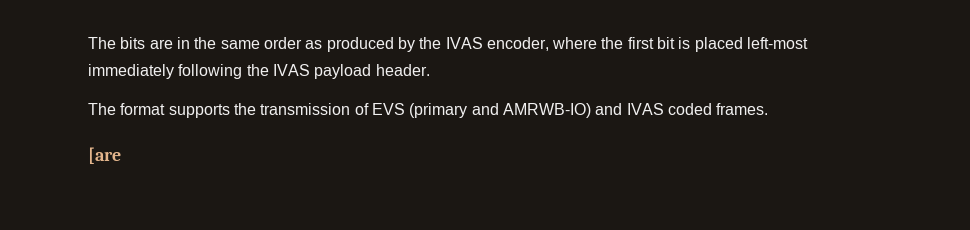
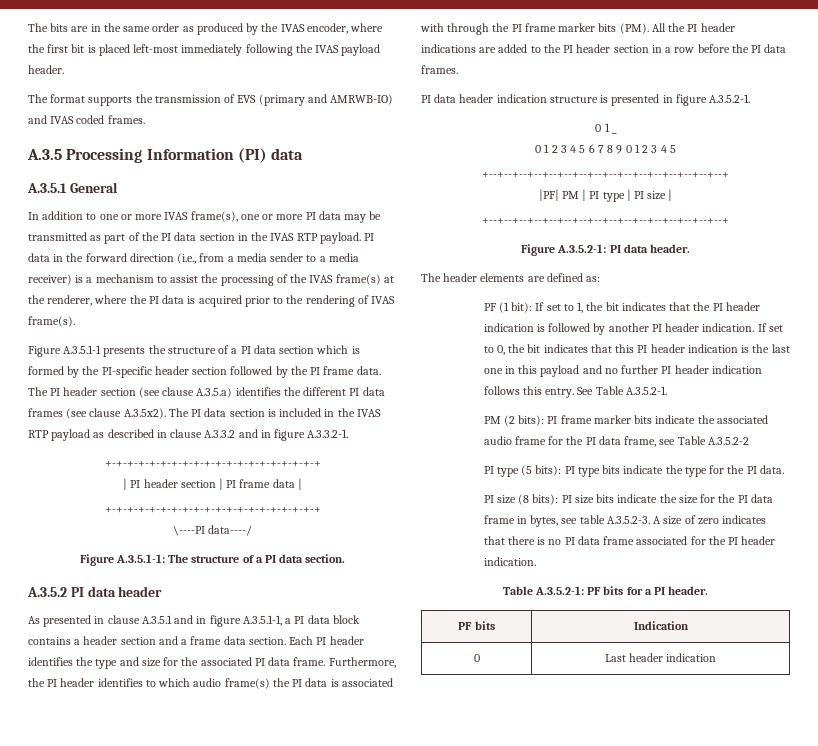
- [are
+ A.3.5 Processing Information (PI) data
+ A.3.5.1 General
+ In addition to one or more IVAS frame(s), one or more PI data may be transmitted as part of the PI data section in the IVAS RTP payload. PI data in the forward direction (i.e., from a media sender to a media receiver) is a mechanism to assist the processing of the IVAS frame(s) at the renderer, where the PI data is acquired prior to the rendering of IVAS frame(s).
+ Figure A.3.5.1-1 presents the structure of a PI data section which is formed by the PI-specific header section followed by the PI frame data. The PI header section (see clause A.3.5.a) identifies the different PI data frames (see clause A.3.5x2). The PI data section is included in the IVAS RTP payload as described in clause A.3.3.2 and in figure A.3.3.2-1.
+ +-+-+-+-+-+-+-+-+-+-+-+-+-+-+-+-+-+-+-+
+ | PI header section | PI frame data |
+ +-+-+-+-+-+-+-+-+-+-+-+-+-+-+-+-+-+-+-+
+ \----PI data----/
+ Figure A.3.5.1-1: The structure of a PI data section.
+ A.3.5.2 PI data header
+ As presented in clause A.3.5.1 and in figure A.3.5.1-1, a PI data block contains a header section and a frame data section. Each PI header identifies the type and size for the associated PI data frame. Furthermore, the PI header identifies to which audio frame(s) the PI data is associated with through the PI frame marker bits (PM). All the PI header indications are added to the PI header section in a row before the PI data frames.
+ PI data header indication structure is presented in figure A.3.5.2-1.
+ 0 1 _
+ 0 1 2 3 4 5 6 7 8 9 0 1 2 3 4 5
+ +--+--+--+--+--+--+--+--+--+--+--+--+--+--+--+--+
+ |PF| PM | PI type | PI size |
+ +--+--+--+--+--+--+--+--+--+--+--+--+--+--+--+--+
+ Figure A.3.5.2-1: PI data header.
+ The header elements are defined as:
+ PF (1 bit): If set to 1, the bit indicates that the PI header indication is followed by another PI header indication. If set to 0, the bit indicates that this PI header indication is the last one in this payload and no further PI header indication follows this entry. See Table A.3.5.2-1.
+ PM (2 bits): PI frame marker bits indicate the associated audio frame for the PI data frame, see Table A.3.5.2-2
+ PI type (5 bits): PI type bits indicate the type for the PI data.
+ PI size (8 bits): PI size bits indicate the size for the PI data frame in bytes, see table A.3.5.2-3. A size of zero indicates that there is no PI data frame associated for the PI header indication.
+ Table A.3.5.2-1: PF bits for a PI header.
+ PF bits | Indication
+ 0 | Last header indication

